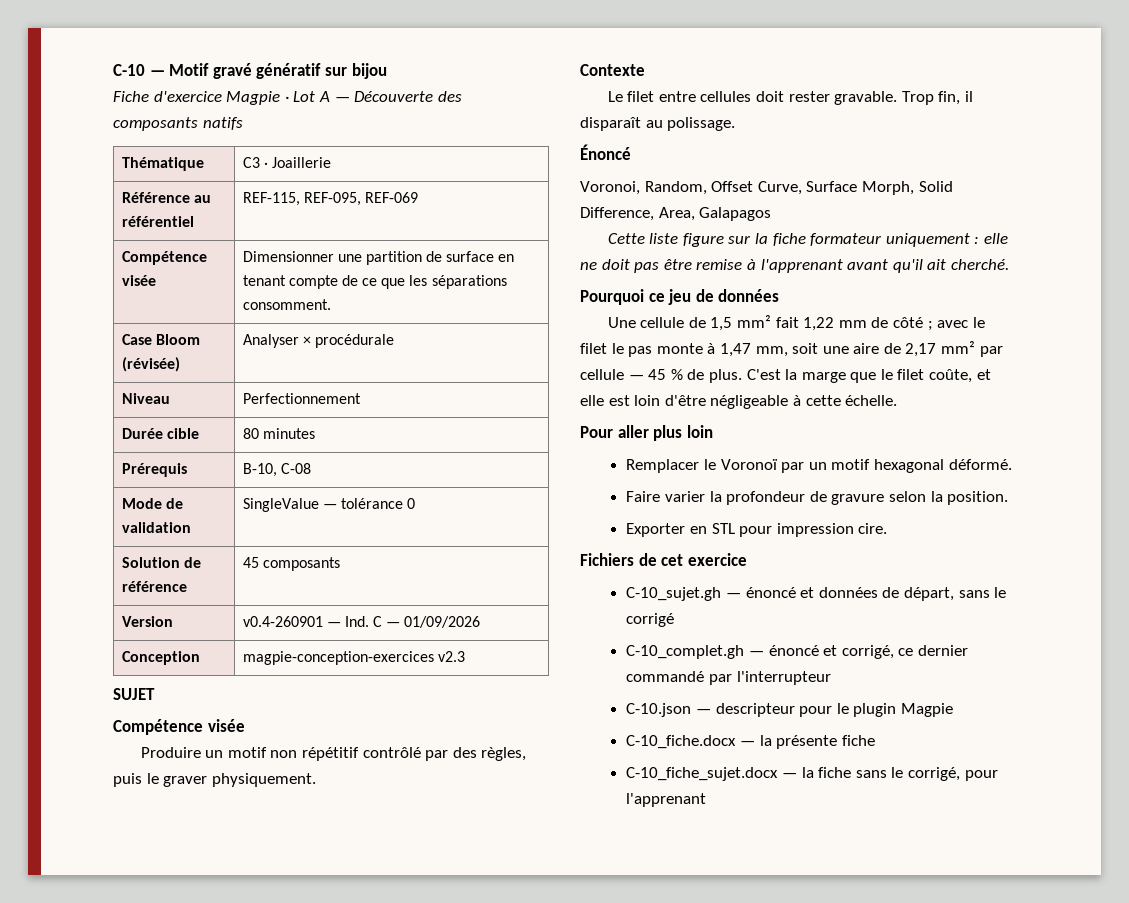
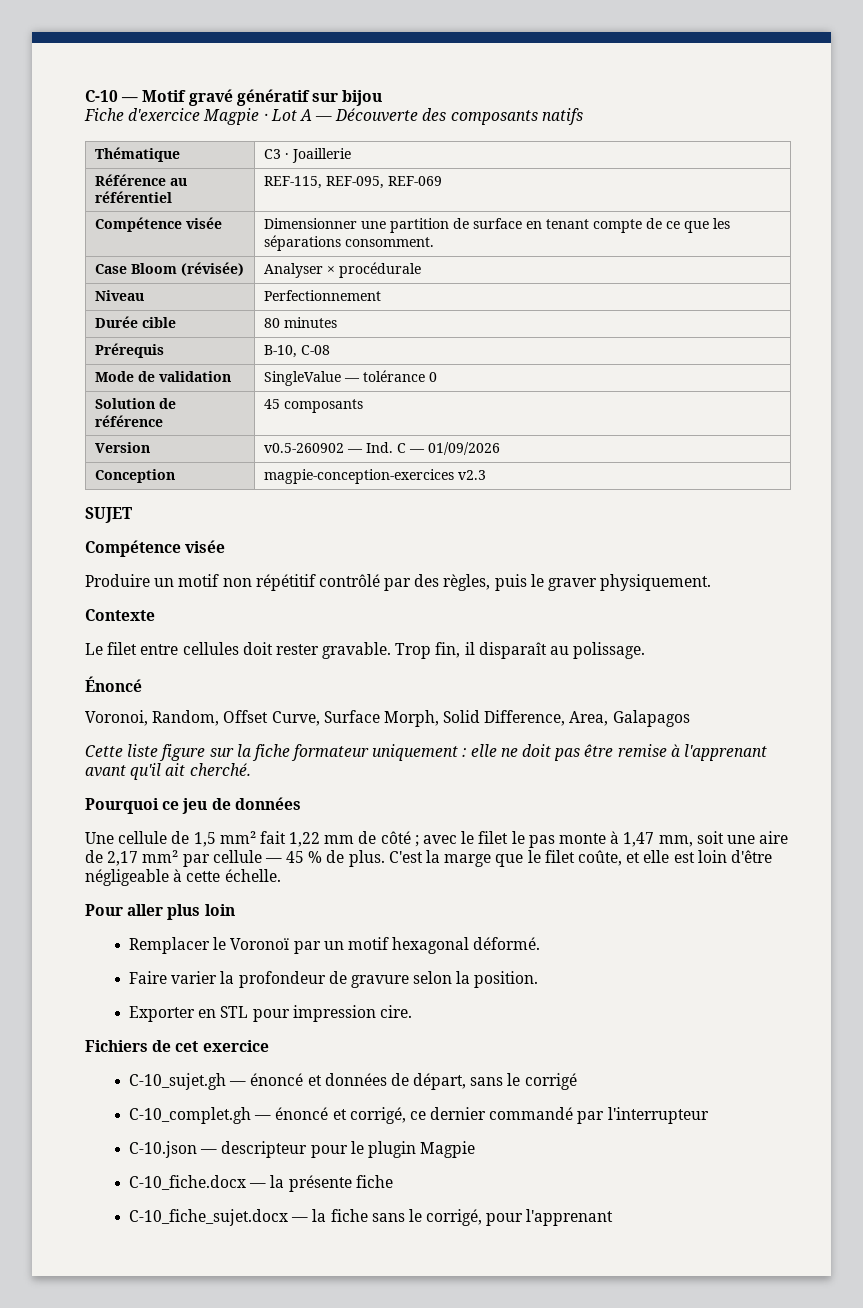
- Version | v0.4-260901 — Ind. C — 01/09/2026
+ Version | v0.5-260902 — Ind. C — 01/09/2026

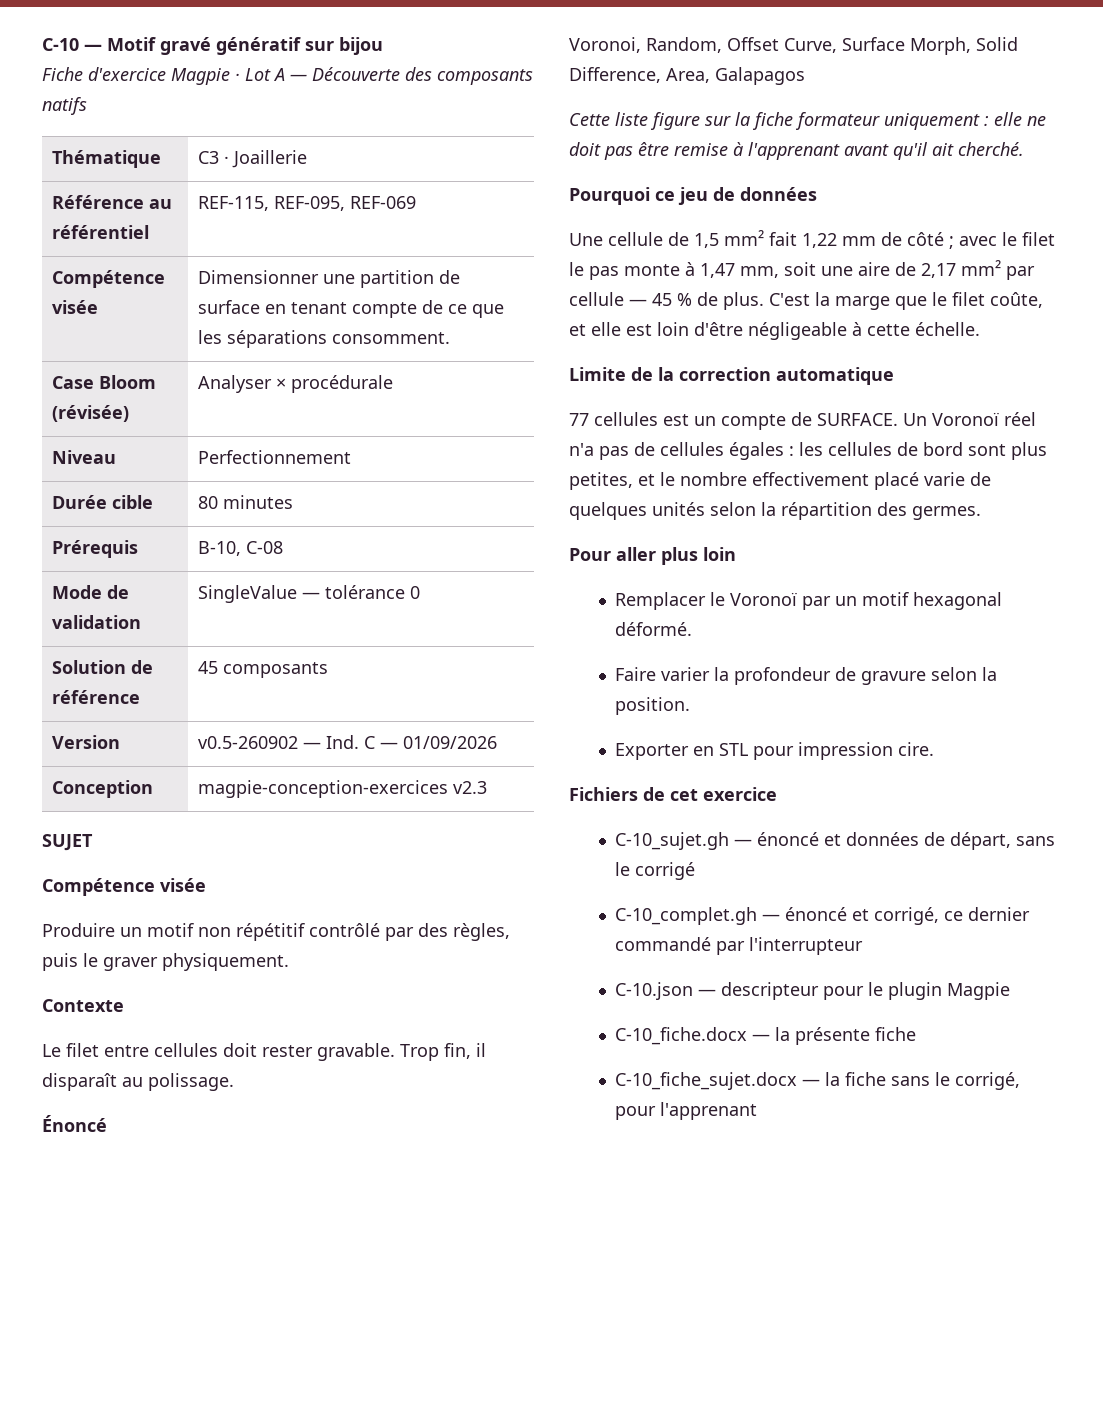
+ Limite de la correction automatique
+ 77 cellules est un compte de SURFACE. Un Voronoï réel n'a pas de cellules égales : les cellules de bord sont plus petites, et le nombre effectivement placé varie de quelques unités selon la répartition des germes.

